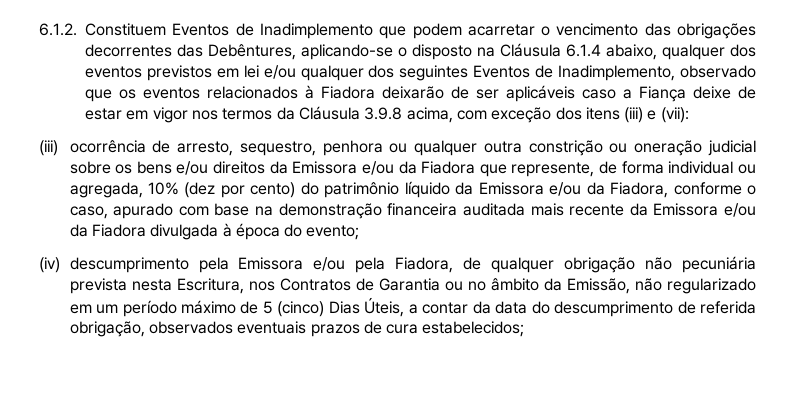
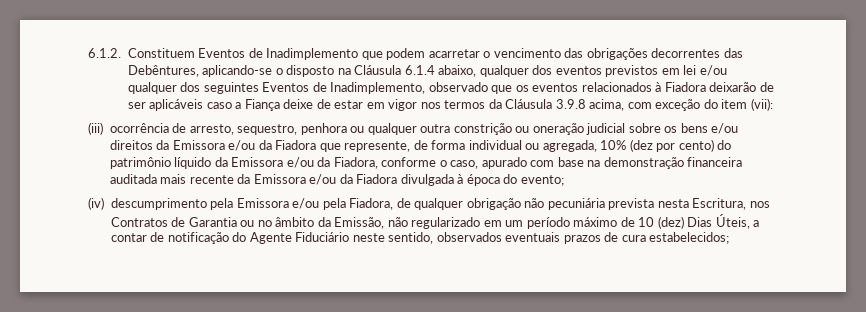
- 6.1.2. Constituem Eventos de Inadimplemento que podem acarretar o vencimento das obrigações decorrentes das Debêntures, aplicando-se o disposto na Cláusula 6.1.4 abaixo, qualquer dos eventos previstos em lei e/ou qualquer dos seguintes Eventos de Inadimplemento, observado que os eventos relacionados à Fiadora deixarão de ser aplicáveis caso a Fiança deixe de estar em vigor nos termos da Cláusula 3.9.8 acima, com exceção dos itens (iii) e (vii):
+ 6.1.2. Constituem Eventos de Inadimplemento que podem acarretar o vencimento das obrigações decorrentes das Debêntures, aplicando-se o disposto na Cláusula 6.1.4 abaixo, qualquer dos eventos previstos em lei e/ou qualquer dos seguintes Eventos de Inadimplemento, observado que os eventos relacionados à Fiadora deixarão de ser aplicáveis caso a Fiança deixe de estar em vigor nos termos da Cláusula 3.9.8 acima, com exceção do item (vii):
- (iv) descumprimento pela Emissora e/ou pela Fiadora, de qualquer obrigação não pecuniária prevista nesta Escritura, nos Contratos de Garantia ou no âmbito da Emissão, não regularizado em um período máximo de 5 (cinco) Dias Úteis, a contar da data do descumprimento de referida obrigação, observados eventuais prazos de cura estabelecidos;
+ (iv) descumprimento pela Emissora e/ou pela Fiadora, de qualquer obrigação não pecuniária prevista nesta Escritura, nos Contratos de Garantia ou no âmbito da Emissão, não regularizado em um período máximo de 10 (dez) Dias Úteis, a contar de notificação do Agente Fiduciário neste sentido, observados eventuais prazos de cura estabelecidos;

